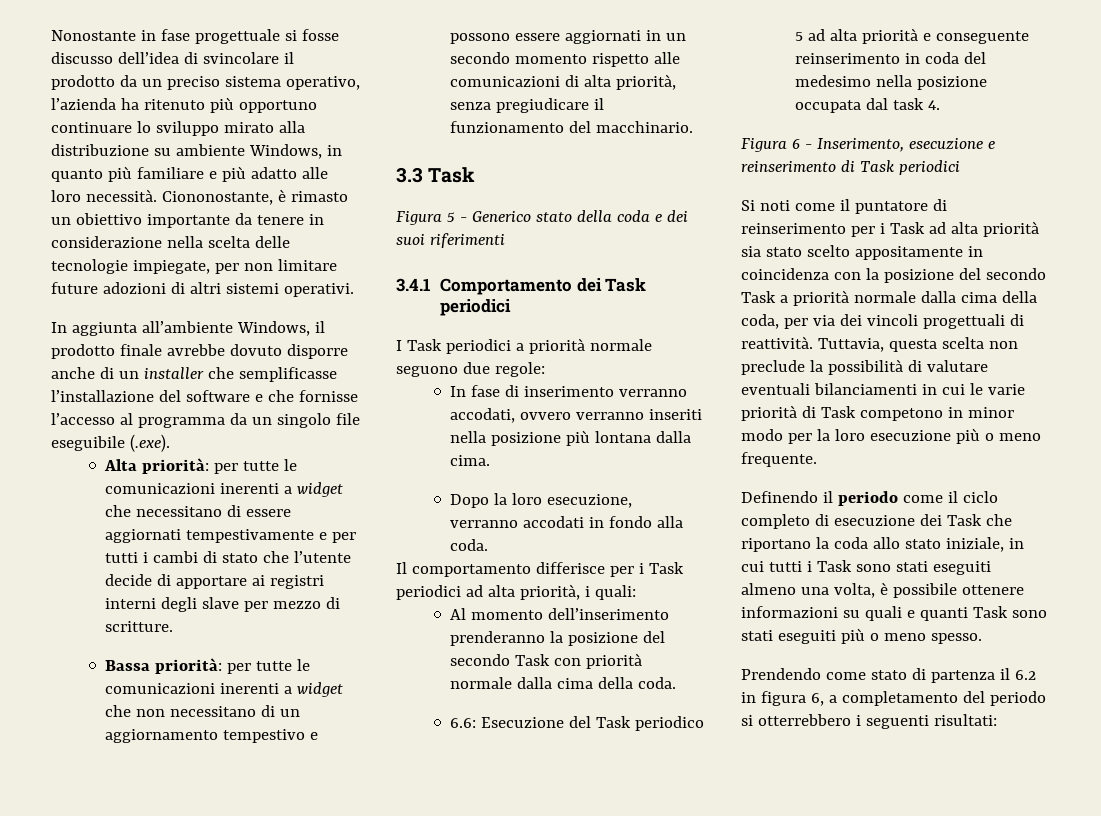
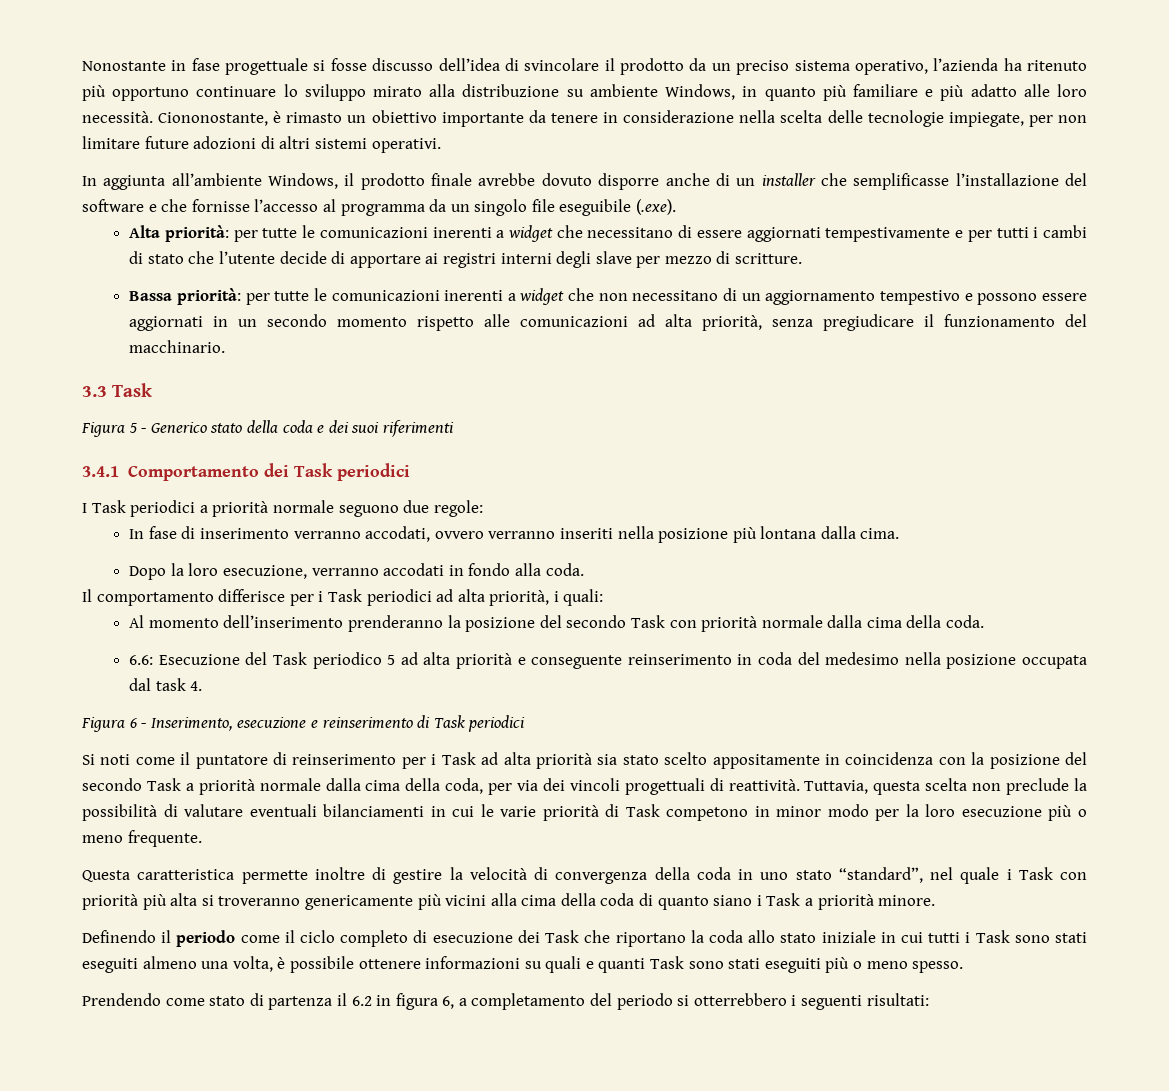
- Bassa priorità: per tutte le comunicazioni inerenti a widget che non necessitano di un aggiornamento tempestivo e possono essere aggiornati in un secondo momento rispetto alle comunicazioni di alta priorità, senza pregiudicare il funzionamento del macchinario.
+ Bassa priorità: per tutte le comunicazioni inerenti a widget che non necessitano di un aggiornamento tempestivo e possono essere aggiornati in un secondo momento rispetto alle comunicazioni ad alta priorità, senza pregiudicare il funzionamento del macchinario.
+ Questa caratteristica permette inoltre di gestire la velocità di convergenza della coda in uno stato “standard”, nel quale i Task con priorità più alta si troveranno genericamente più vicini alla cima della coda di quanto siano i Task a priorità minore.
- Definendo il periodo come il ciclo completo di esecuzione dei Task che riportano la coda allo stato iniziale, in cui tutti i Task sono stati eseguiti almeno una volta, è possibile ottenere informazioni su quali e quanti Task sono stati eseguiti più o meno spesso.
+ Definendo il periodo come il ciclo completo di esecuzione dei Task che riportano la coda allo stato iniziale in cui tutti i Task sono stati eseguiti almeno una volta, è possibile ottenere informazioni su quali e quanti Task sono stati eseguiti più o meno spesso.

